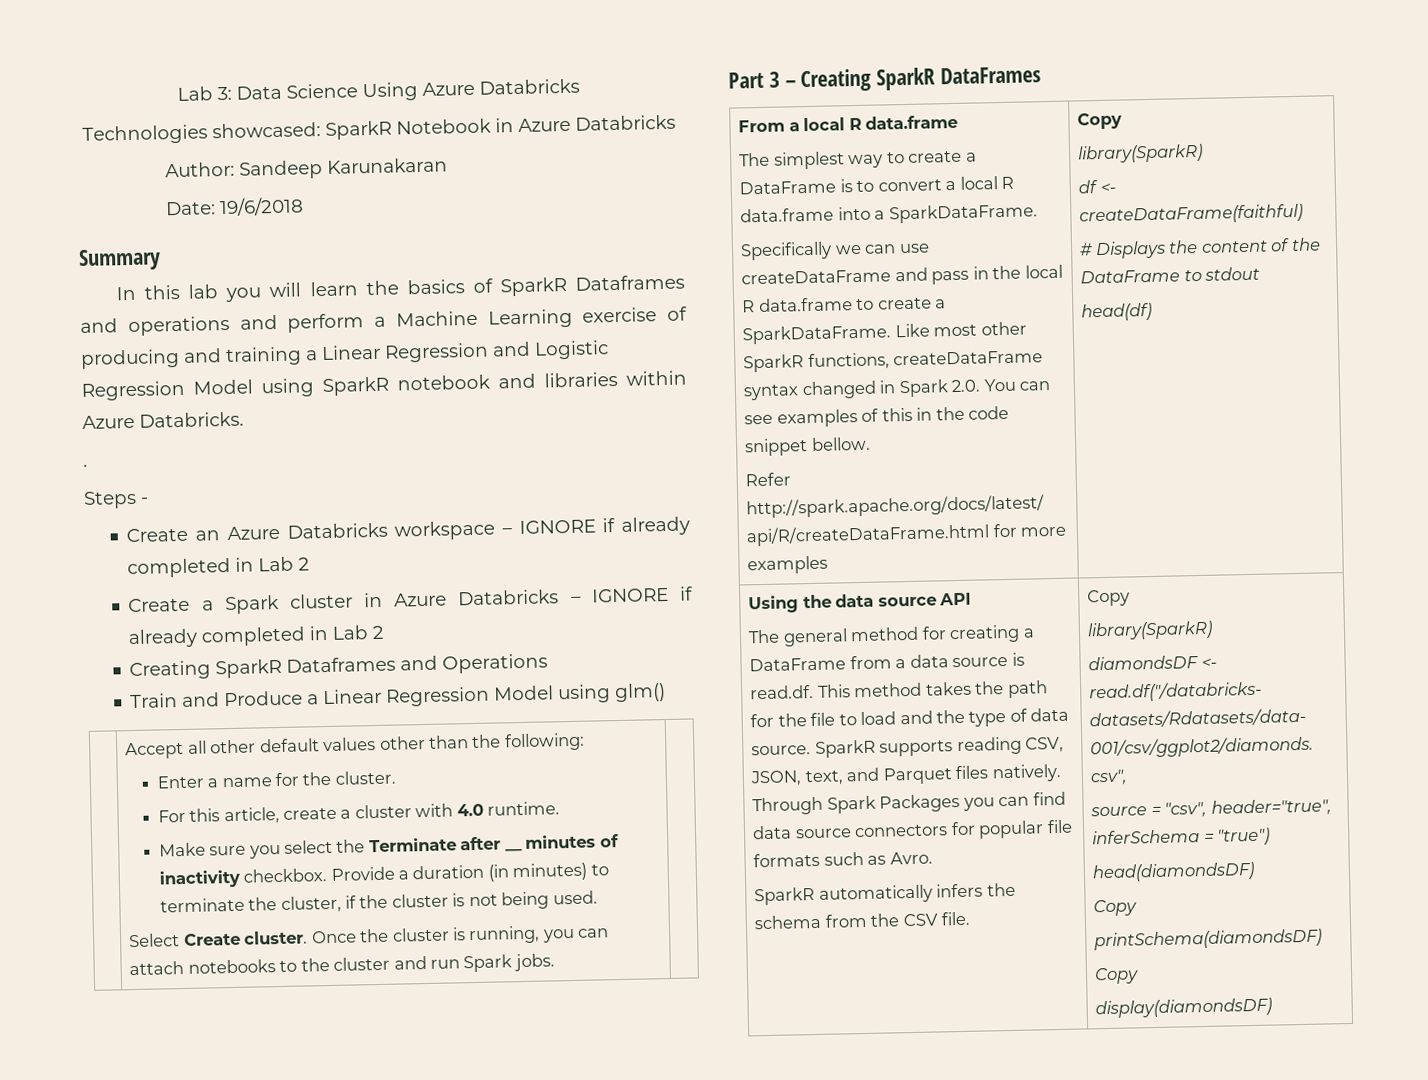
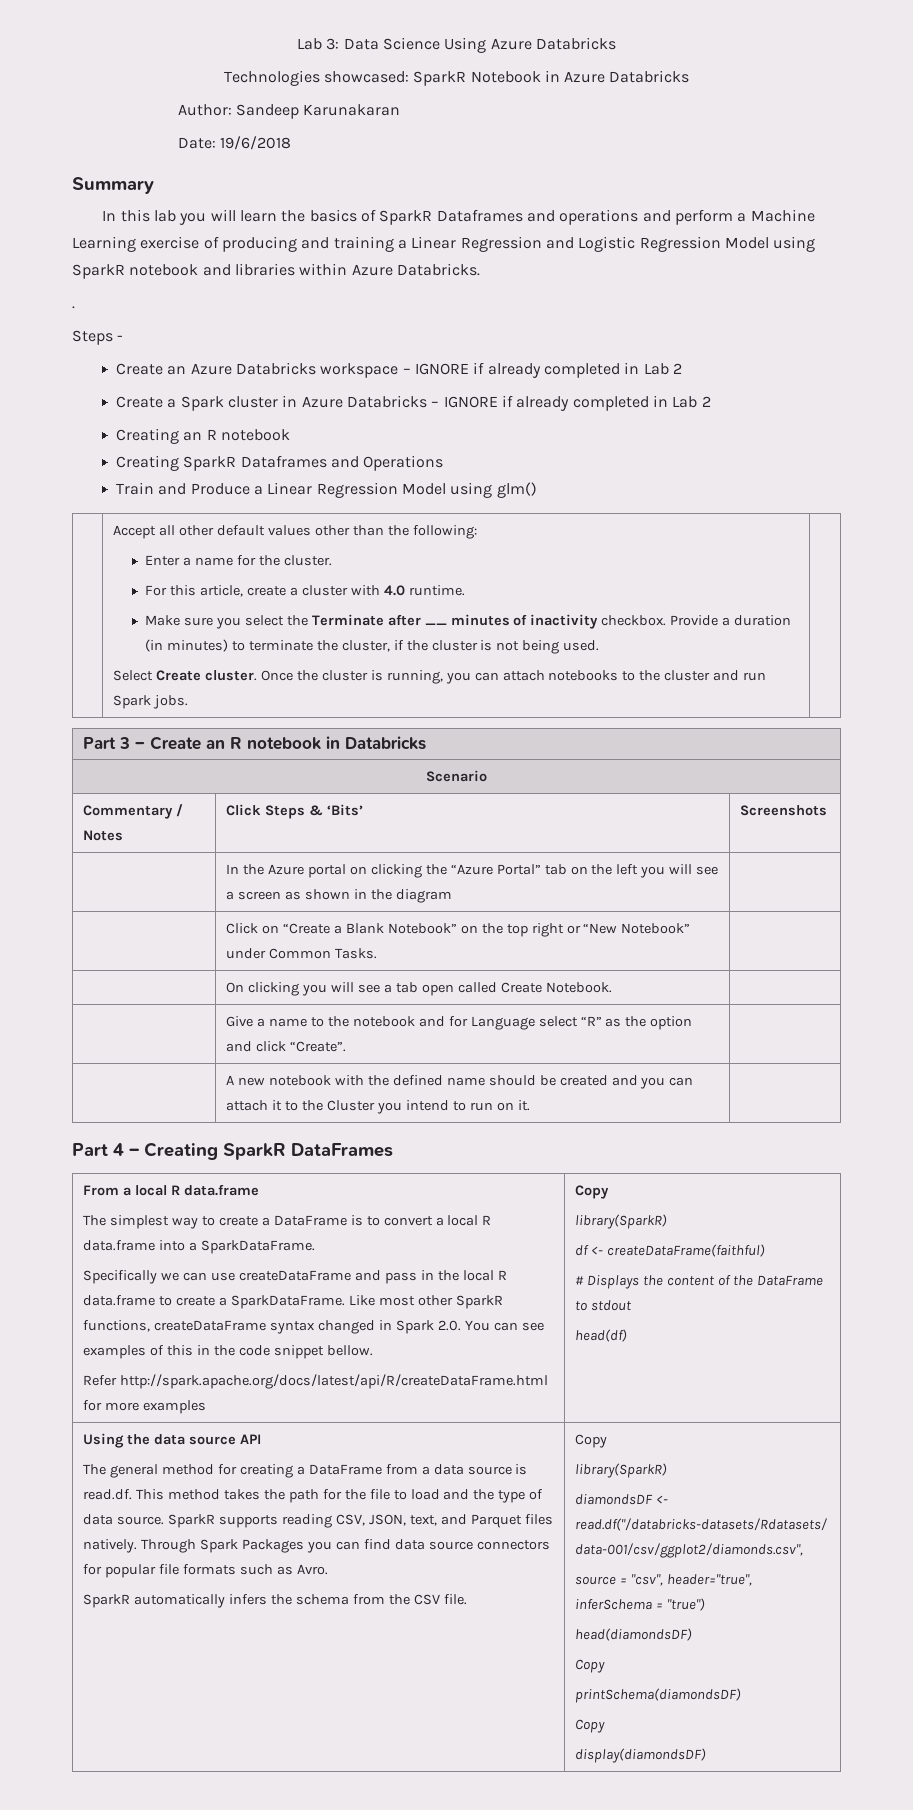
+ Creating an R notebook
- Part 3 – Creating SparkR DataFrames
+ Part 3 – Create an R notebook in Databricks
+ Scenario
+ Commentary / Notes | Click Steps & ‘Bits’ | Screenshots
+ | In the Azure portal on clicking the “Azure Portal” tab on the left you will see a screen as shown in the diagram |
+ | Click on “Create a Blank Notebook” on the top right or “New Notebook” under Common Tasks. |
+ | On clicking you will see a tab open called Create Notebook. |
+ | Give a name to the notebook and for Language select “R” as the option and click “Create”. |
+ | A new notebook with the defined name should be created and you can attach it to the Cluster you intend to run on it. |
+ Part 4 – Creating SparkR DataFrames

